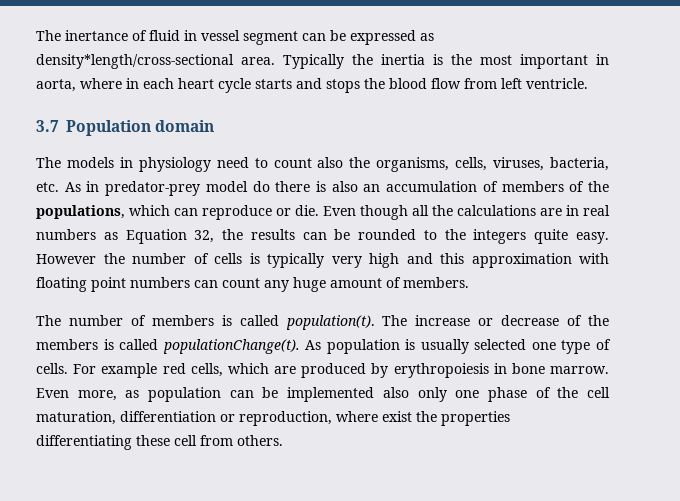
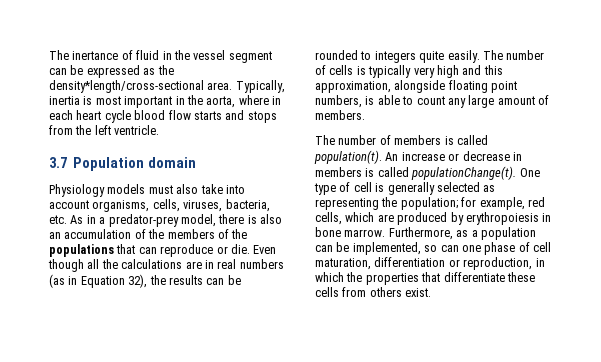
- The inertance of fluid in vessel segment can be expressed as density*length/cross-sectional area.
+ The inertance of fluid in the vessel segment can be expressed as the density*length/cross-sectional area.
- Typically the inertia is the most important in aorta, where in each heart cycle starts and stops the blood flow from left ventricle.
+ Typically, inertia is most important in the aorta, where in each heart cycle blood flow starts and stops from the left ventricle.
- The models in physiology need to count also the organisms, cells, viruses, bacteria, etc. As in predator-prey model do there is also an accumulation of members of the populations, which can reproduce or die.
+ Physiology models must also take into account organisms, cells, viruses, bacteria, etc. As in a predator-prey model, there is also an accumulation of the members of the populations that can reproduce or die.
- Even though all the calculations are in real numbers as Equation 32, the results can be rounded to the integers quite easy. However the number of cells is typically very high and this approximation with floating point numbers can count any huge amount of members.
+ Even though all the calculations are in real numbers (as in Equation 32), the results can be rounded to integers quite easily. The number of cells is typically very high and this approximation, alongside floating point numbers, is able to count any large amount of members.
- The increase or decrease of the members is called populationChange(t).
+ An increase or decrease in members is called populationChange(t).
- As population is usually selected one type of cells. For example red cells, which are produced by erythropoiesis in bone marrow.
+ One type of cell is generally selected as representing the population; for example, red cells, which are produced by erythropoiesis in bone marrow.
- Even more, as population can be implemented also only one phase of the cell maturation, differentiation or reproduction, where exist the properties differentiating these cell from others.
+ Furthermore, as a population can be implemented, so can one phase of cell maturation, differentiation or reproduction, in which the properties that differentiate these cells from others exist.

